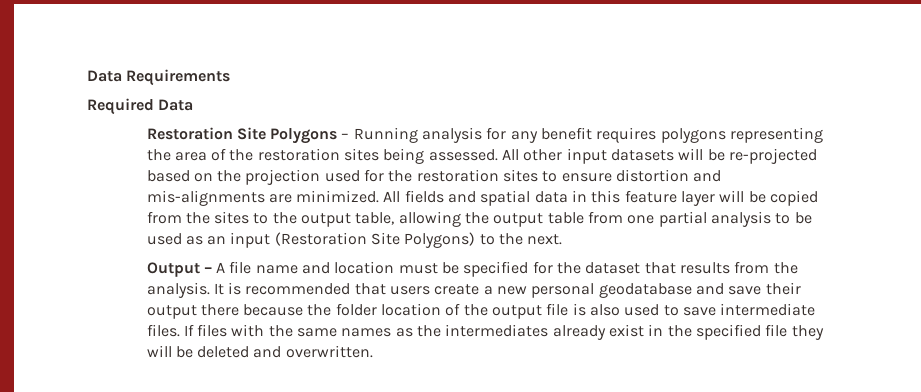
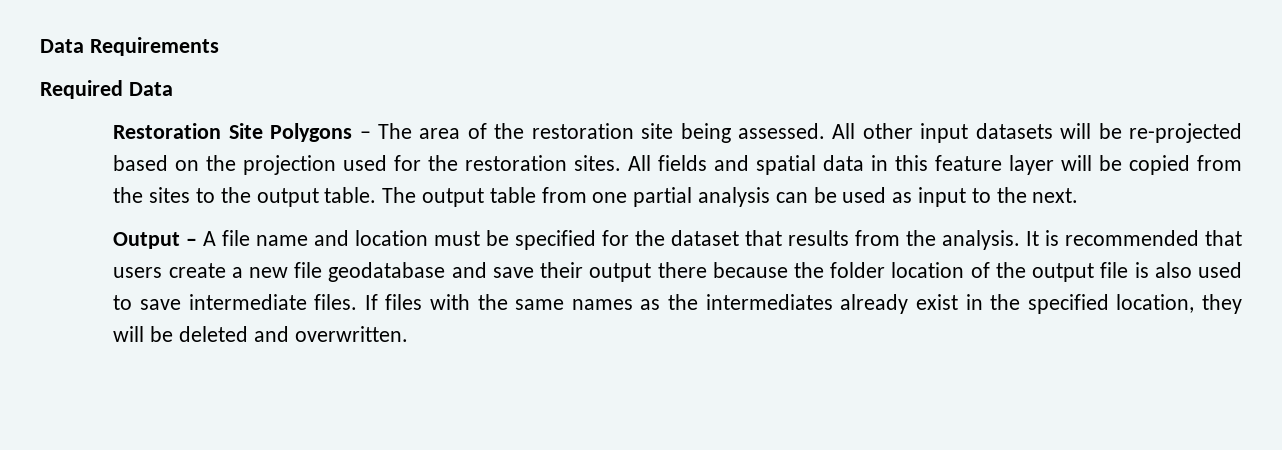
- Restoration Site Polygons – Running analysis for any benefit requires polygons representing the area of the restoration sites being assessed.
+ Restoration Site Polygons – The area of the restoration site being assessed.
- All other input datasets will be re-projected based on the projection used for the restoration sites to ensure distortion and mis-alignments are minimized.
+ All other input datasets will be re-projected based on the projection used for the restoration sites.
- All fields and spatial data in this feature layer will be copied from the sites to the output table, allowing the output table from one partial analysis to be used as an input (Restoration Site Polygons) to the next.
+ All fields and spatial data in this feature layer will be copied from the sites to the output table. The output table from one partial analysis can be used as input to the next.
- It is recommended that users create a new personal geodatabase and save their output there because the folder location of the output file is also used to save intermediate files.
+ It is recommended that users create a new file geodatabase and save their output there because the folder location of the output file is also used to save intermediate files.
- If files with the same names as the intermediates already exist in the specified file they will be deleted and overwritten.
+ If files with the same names as the intermediates already exist in the specified location, they will be deleted and overwritten.

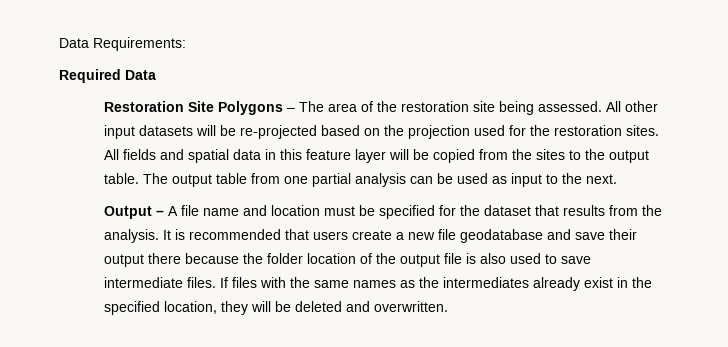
- Data Requirements
+ Data Requirements:

